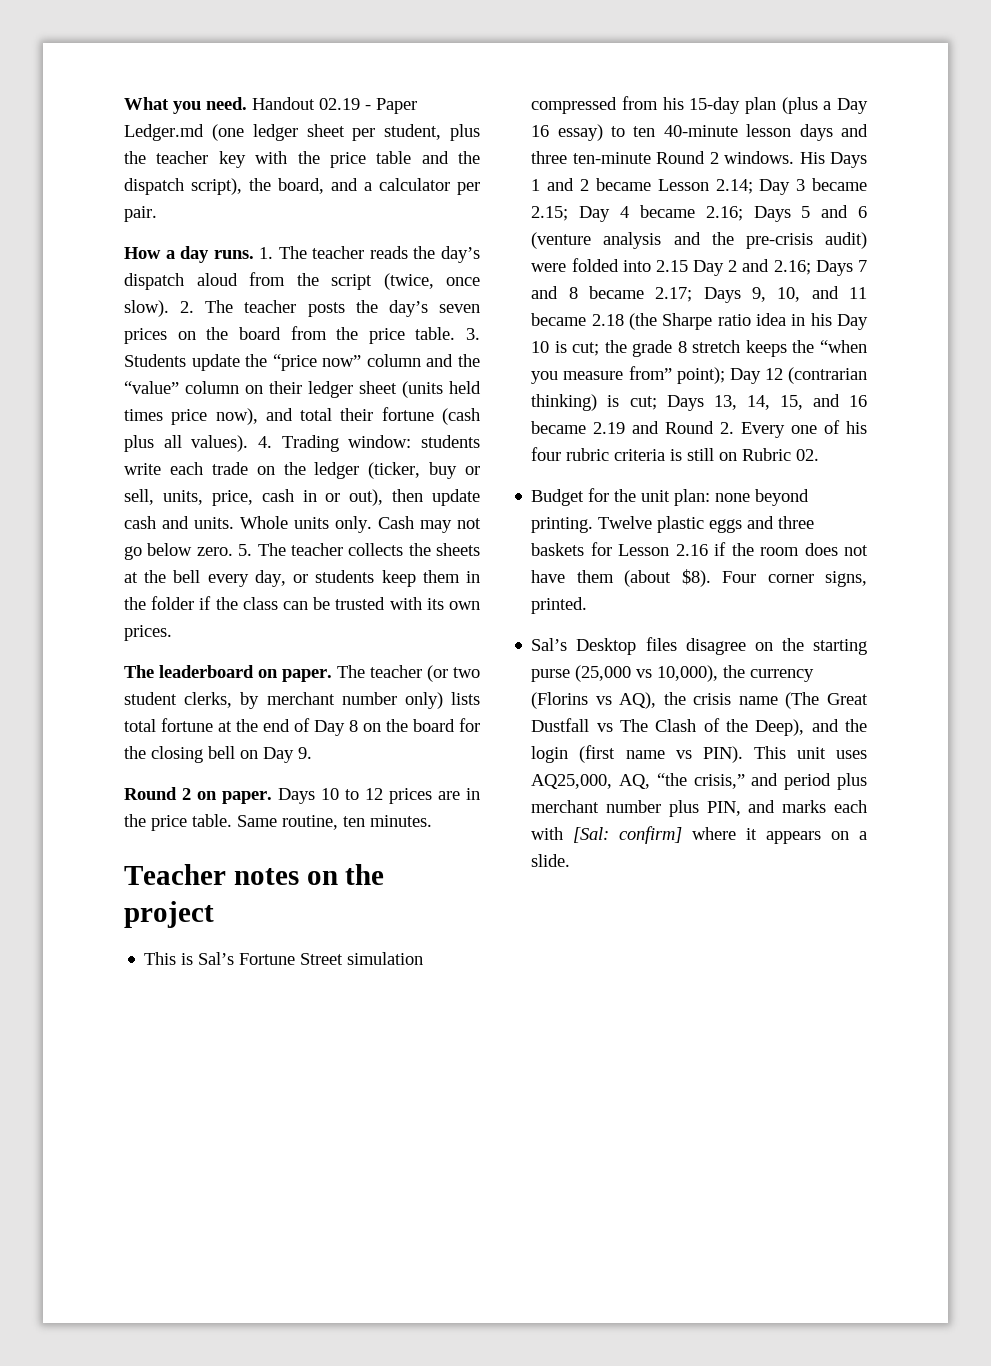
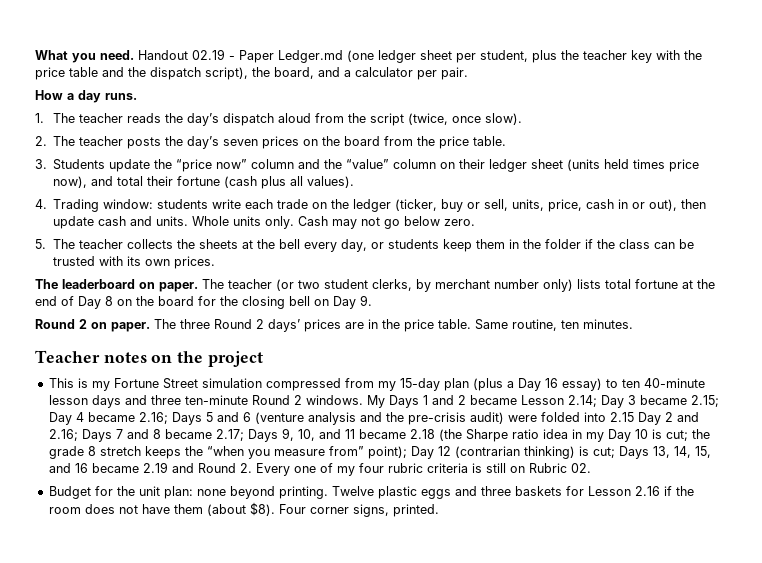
- How a day runs. 1. The teacher reads the day’s dispatch aloud from the script (twice, once slow). 2. The teacher posts the day’s seven prices on the board from the price table. 3. Students update the “price now” column and the “value” column on their ledger sheet (units held times price now), and total their fortune (cash plus all values). 4. Trading window:
+ How a day runs.
+ 1. The teacher reads the day’s dispatch aloud from the script (twice, once slow).
+ 2. The teacher posts the day’s seven prices on the board from the price table.
+ 3. Students update the “price now” column and the “value” column on their ledger sheet (units held times price now), and total their fortune (cash plus all values).
+ 4. Trading window:
- Cash may not go below zero. 5. The teacher collects the sheets at the bell every day, or students keep them in the folder if the class can be trusted with its own prices.
+ Cash may not go below zero.
+ 5. The teacher collects the sheets at the bell every day, or students keep them in the folder if the class can be trusted with its own prices.
- Days 10 to 12 prices are in the price table.
+ The three Round 2 days’ prices are in the price table.
- This is Sal’s Fortune Street simulation compressed from his 15-day plan (plus a Day 16 essay) to ten 40-minute lesson days and three ten-minute Round 2 windows.
+ This is my Fortune Street simulation compressed from my 15-day plan (plus a Day 16 essay) to ten 40-minute lesson days and three ten-minute Round 2 windows.
- His Days 1 and 2 became Lesson 2.14;
+ My Days 1 and 2 became Lesson 2.14;
- Days 9, 10, and 11 became 2.18 (the Sharpe ratio idea in his Day 10 is cut;
+ Days 9, 10, and 11 became 2.18 (the Sharpe ratio idea in my Day 10 is cut;
- Days 13, 14, 15, and 16 became 2.19 and Round 2. Every one of his four rubric criteria is still on Rubric 02.
+ Days 13, 14, 15, and 16 became 2.19 and Round 2. Every one of my four rubric criteria is still on Rubric 02.
- Sal’s Desktop files disagree on the starting purse (25,000 vs 10,000), the currency (Florins vs AQ), the crisis name (The Great Dustfall vs The Clash of the Deep), and the login (first name vs PIN). This unit uses AQ25,000, AQ, “the crisis,” and period plus merchant number plus PIN, and marks each with [Sal: confirm] where it appears on a slide.

